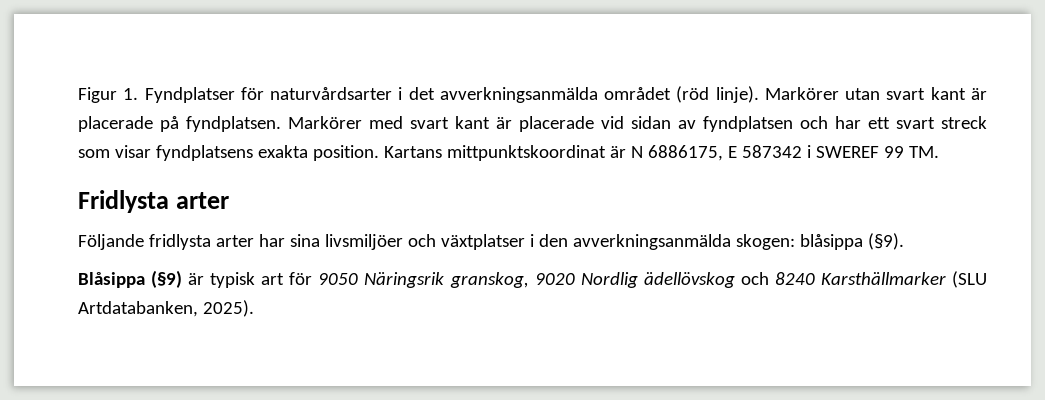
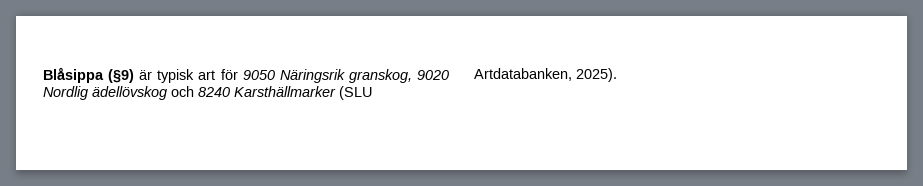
- Figur 1. Fyndplatser för naturvårdsarter i det avverkningsanmälda området (röd linje). Markörer utan svart kant är placerade på fyndplatsen. Markörer med svart kant är placerade vid sidan av fyndplatsen och har ett svart streck som visar fyndplatsens exakta position. Kartans mittpunktskoordinat är N 6886175, E 587342 i SWEREF 99 TM.
- Fridlysta arter
- Följande fridlysta arter har sina livsmiljöer och växtplatser i den avverkningsanmälda skogen: blåsippa (§9).

